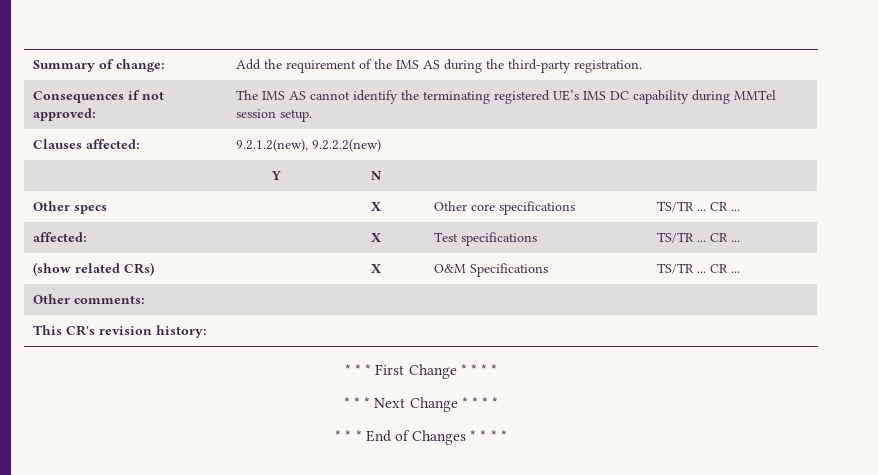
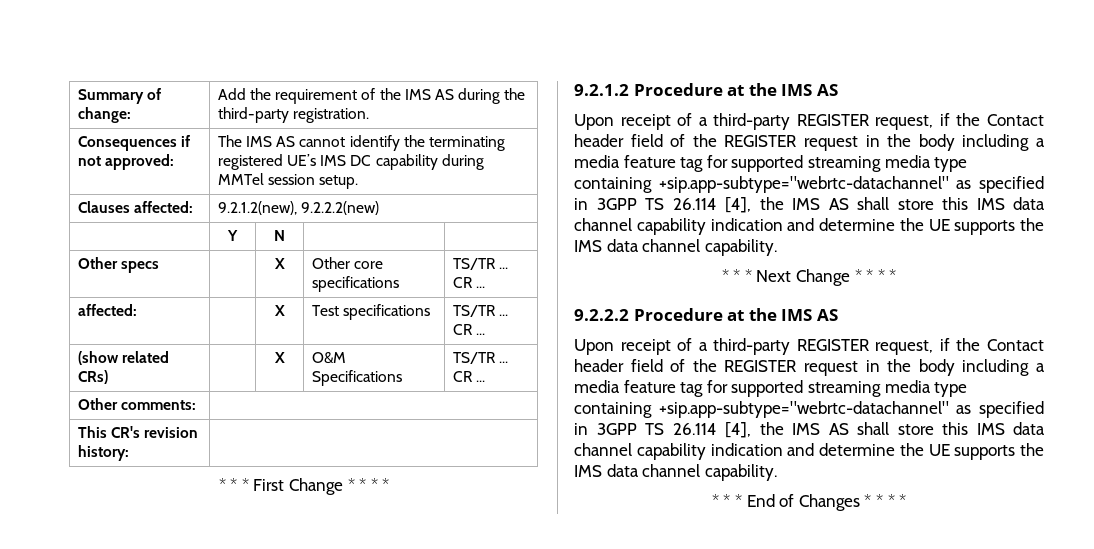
+ 9.2.1.2 Procedure at the IMS AS
+ Upon receipt of a third-party REGISTER request, if the Contact header field of the REGISTER request in the body including a media feature tag for supported streaming media type containing +sip.app-subtype="webrtc-datachannel" as specified in 3GPP TS 26.114 [4], the IMS AS shall store this IMS data channel capability indication and determine the UE supports the IMS data channel capability.
+ 9.2.2.2 Procedure at the IMS AS
+ Upon receipt of a third-party REGISTER request, if the Contact header field of the REGISTER request in the body including a media feature tag for supported streaming media type containing +sip.app-subtype="webrtc-datachannel" as specified in 3GPP TS 26.114 [4], the IMS AS shall store this IMS data channel capability indication and determine the UE supports the IMS data channel capability.

